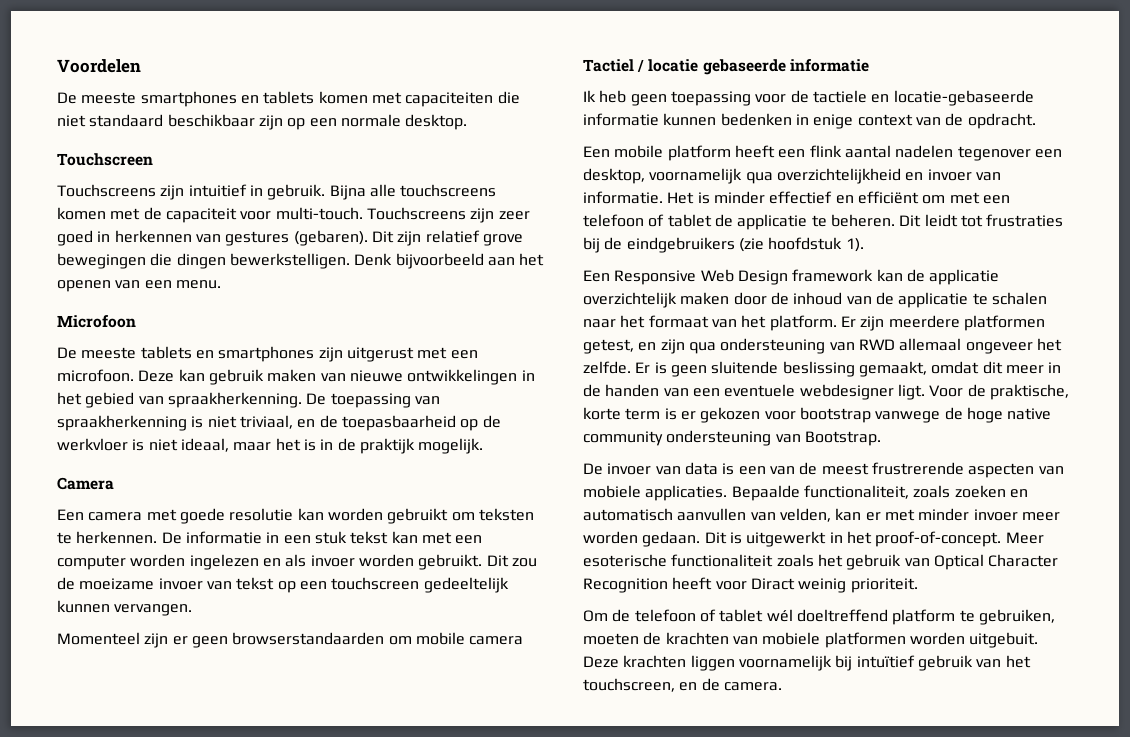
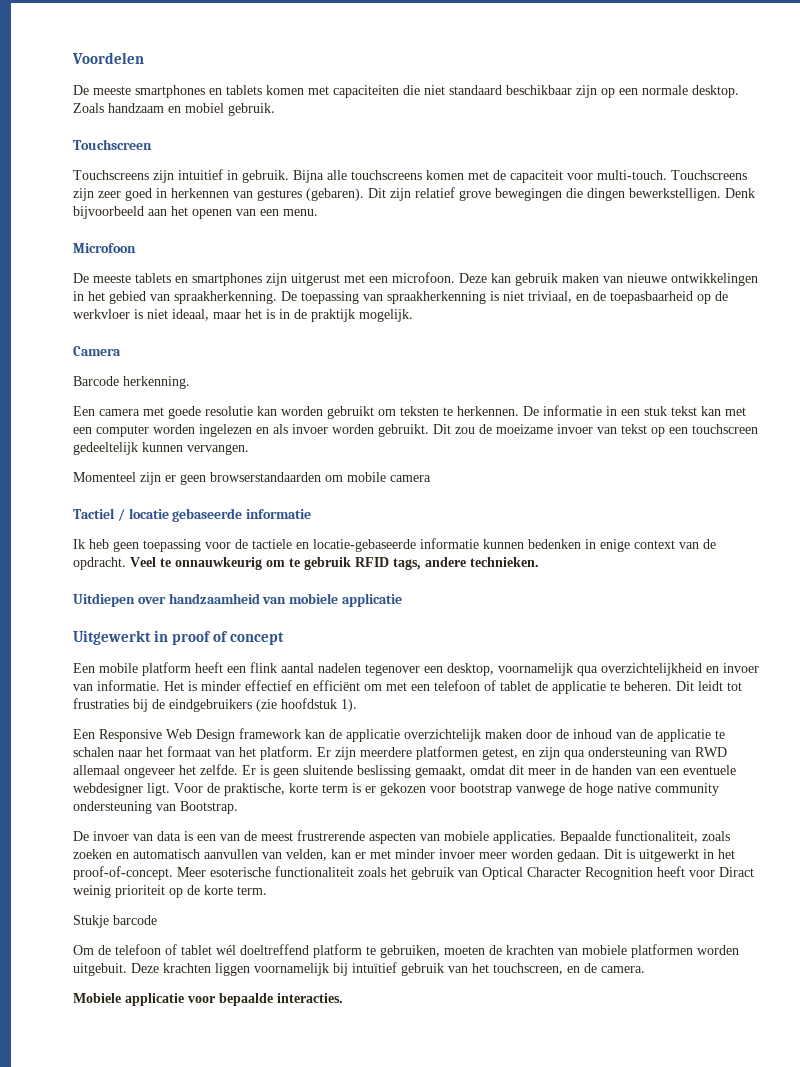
+ Zoals handzaam en mobiel gebruik.
+ Barcode herkenning.
+ Veel te onnauwkeurig om te gebruik RFID tags, andere technieken.
+ Uitdiepen over handzaamheid van mobiele applicatie
+ Uitgewerkt in proof of concept
- Meer esoterische functionaliteit zoals het gebruik van Optical Character Recognition heeft voor Diract weinig prioriteit.
+ Meer esoterische functionaliteit zoals het gebruik van Optical Character Recognition heeft voor Diract weinig prioriteit op de korte term.
+ Stukje barcode
+ Mobiele applicatie voor bepaalde interacties.

